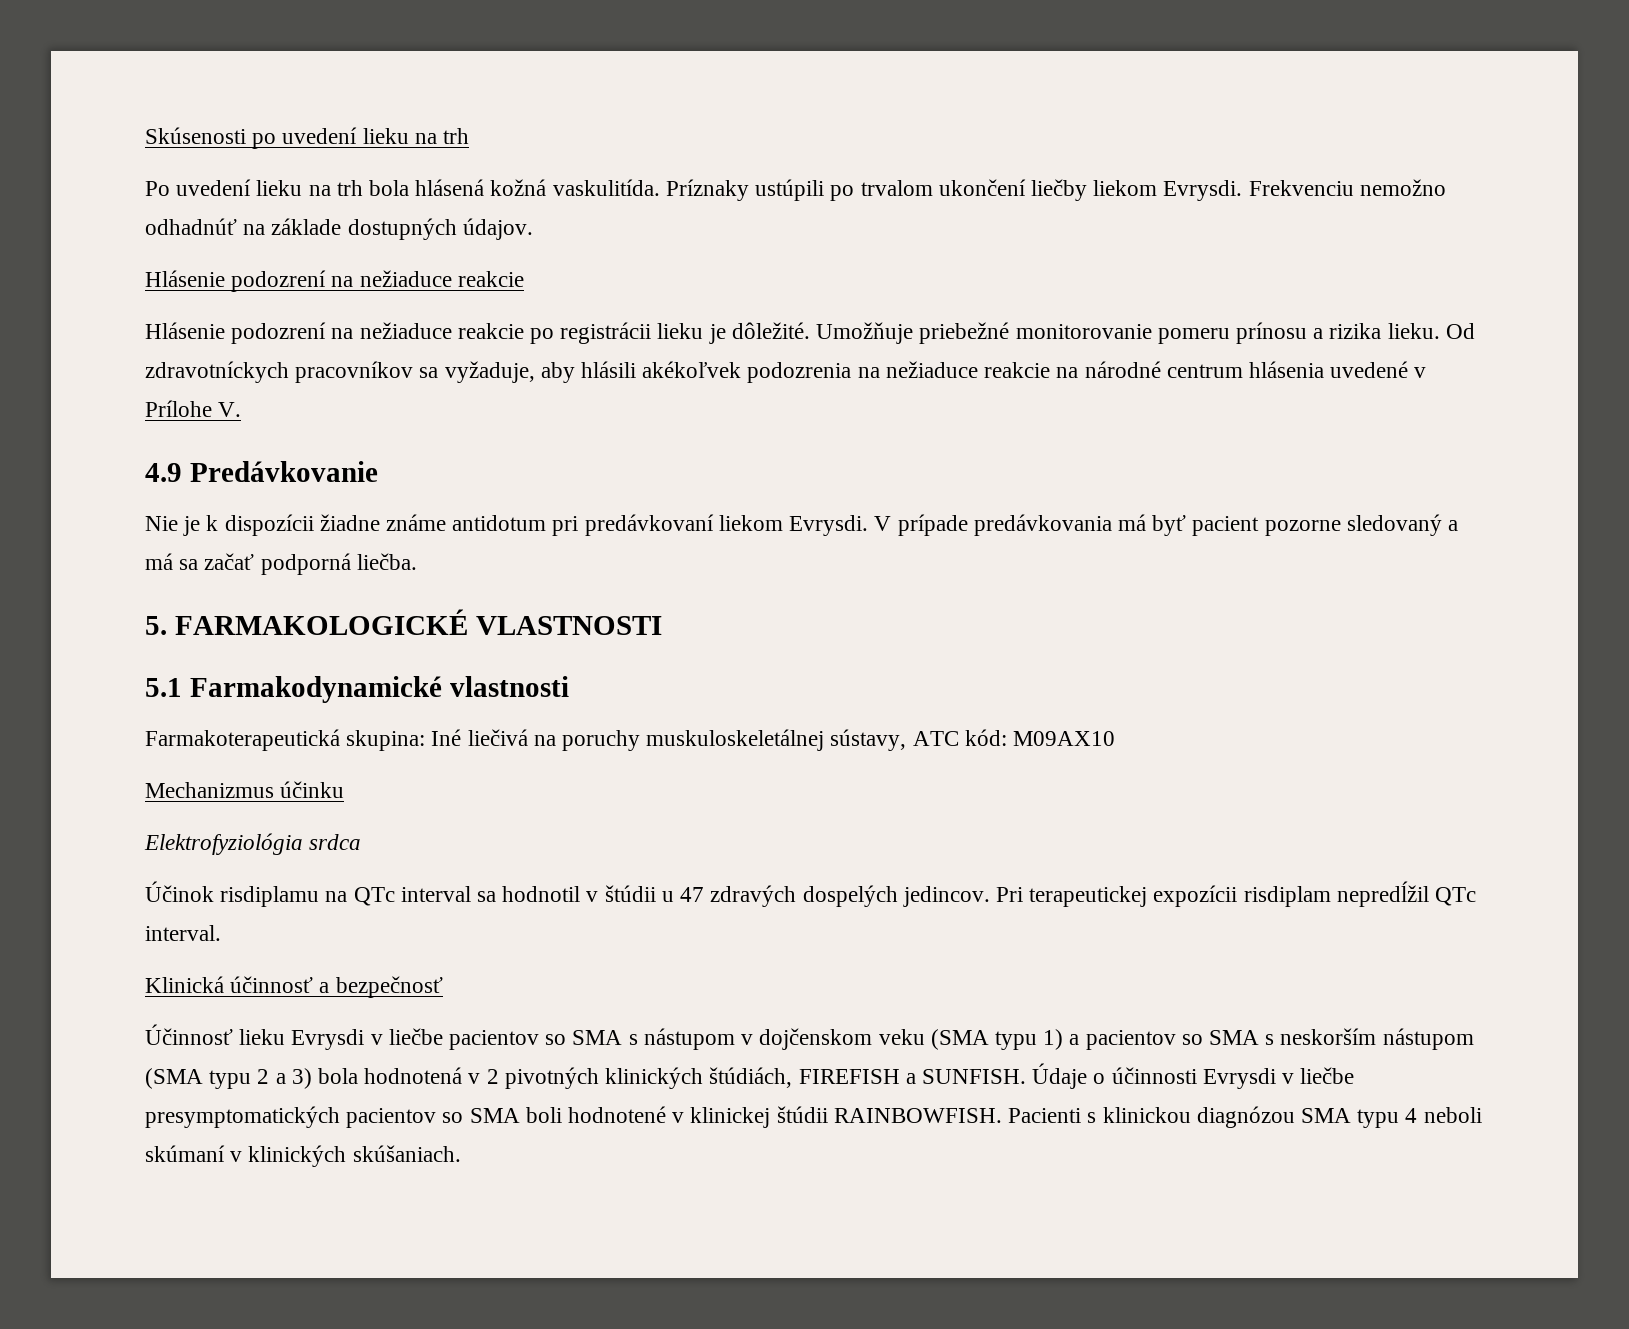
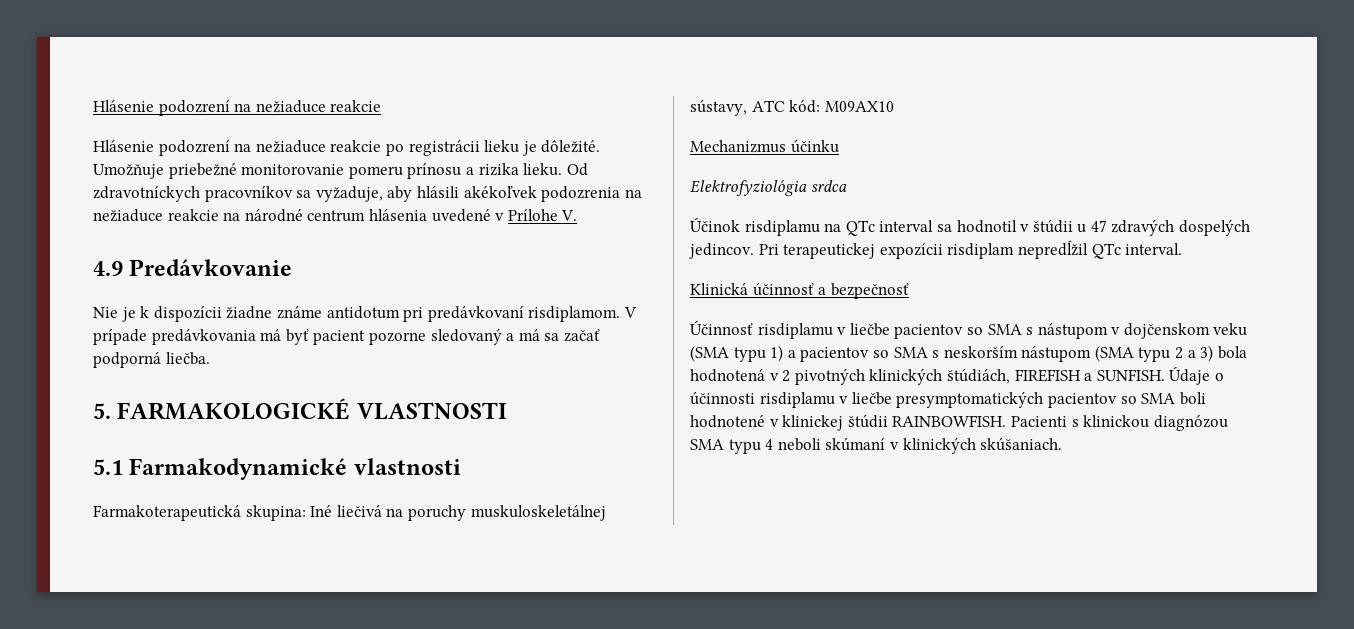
- Skúsenosti po uvedení lieku na trh
- Po uvedení lieku na trh bola hlásená kožná vaskulitída. Príznaky ustúpili po trvalom ukončení liečby liekom Evrysdi. Frekvenciu nemožno odhadnúť na základe dostupných údajov.
- Nie je k dispozícii žiadne známe antidotum pri predávkovaní liekom Evrysdi.
+ Nie je k dispozícii žiadne známe antidotum pri predávkovaní risdiplamom.
- Účinnosť lieku Evrysdi v liečbe pacientov so SMA s nástupom v dojčenskom veku (SMA typu 1) a pacientov so SMA s neskorším nástupom (SMA typu 2 a 3) bola hodnotená v 2 pivotných klinických štúdiách, FIREFISH a SUNFISH.
+ Účinnosť risdiplamu v liečbe pacientov so SMA s nástupom v dojčenskom veku (SMA typu 1) a pacientov so SMA s neskorším nástupom (SMA typu 2 a 3) bola hodnotená v 2 pivotných klinických štúdiách, FIREFISH a SUNFISH.
- Údaje o účinnosti Evrysdi v liečbe presymptomatických pacientov so SMA boli hodnotené v klinickej štúdii RAINBOWFISH.
+ Údaje o účinnosti risdiplamu v liečbe presymptomatických pacientov so SMA boli hodnotené v klinickej štúdii RAINBOWFISH.

